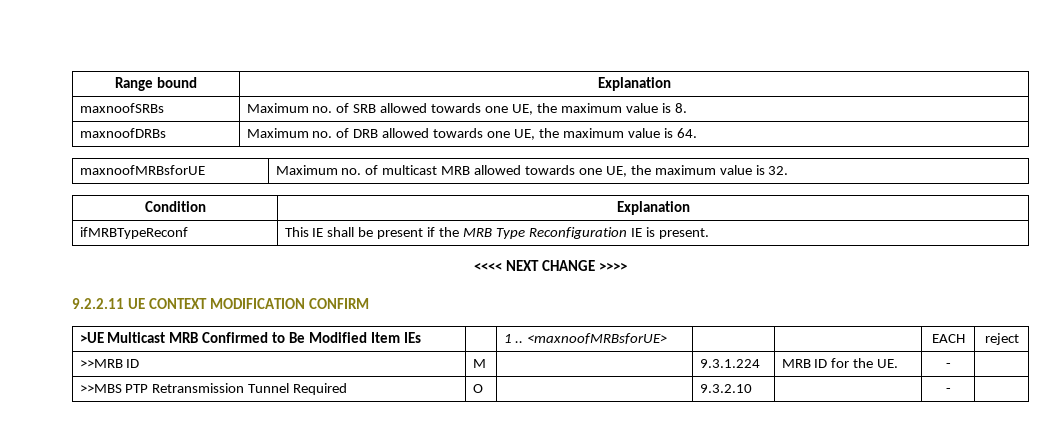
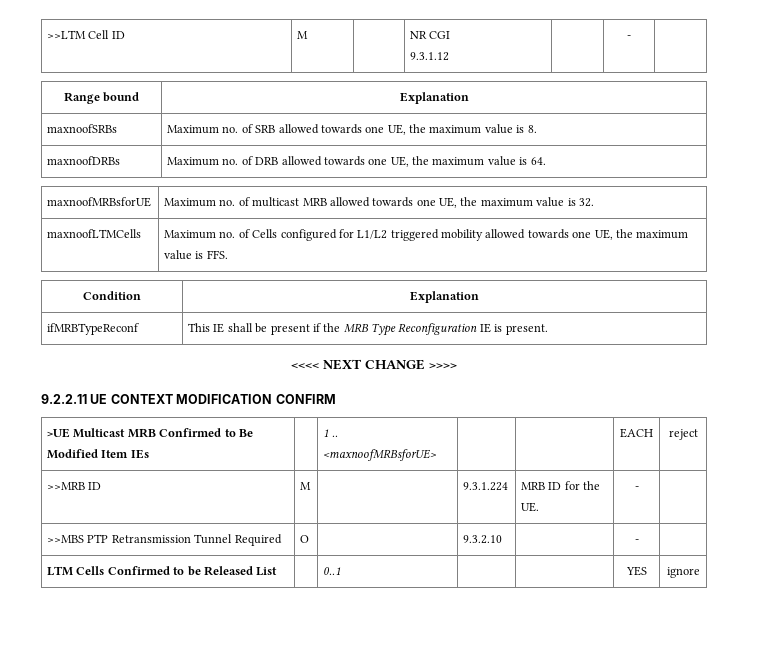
+ >>LTM Cell ID | M | | NR CGI
+ 9.3.1.12 | | - |
+ maxnoofLTMCells | Maximum no. of Cells configured for L1/L2 triggered mobility allowed towards one UE, the maximum value is FFS.
+ LTM Cells Confirmed to be Released List | | 0..1 | | | YES | ignore

